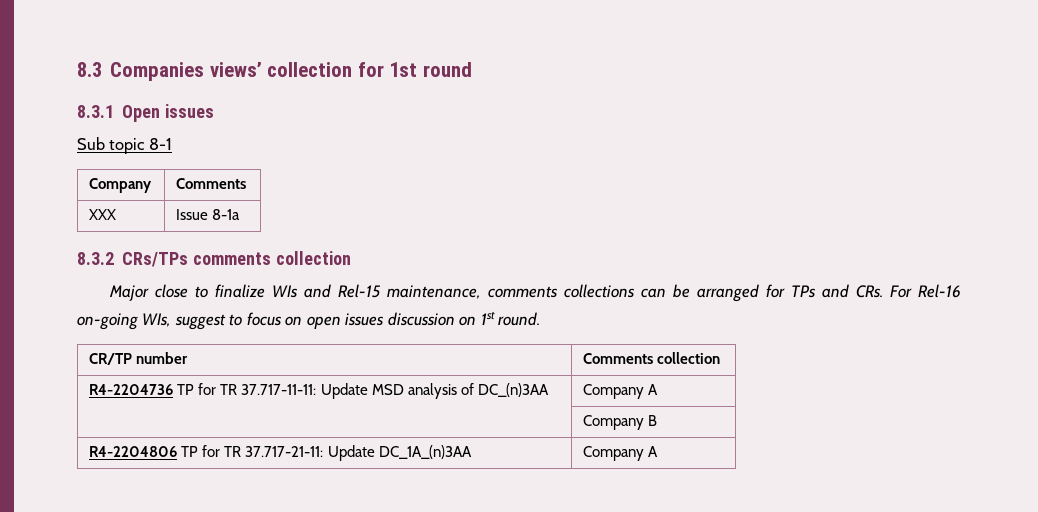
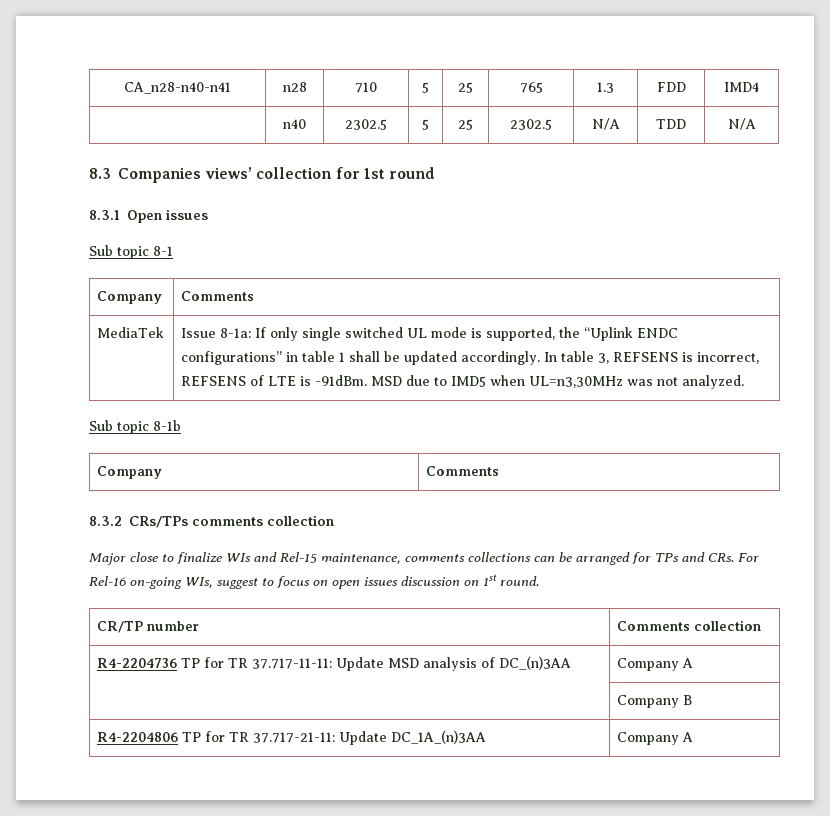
+ CA_n28-n40-n41 | n28 | 710 | 5 | 25 | 765 | 1.3 | FDD | IMD4
+ | n40 | 2302.5 | 5 | 25 | 2302.5 | N/A | TDD | N/A
- XXX
+ MediaTek
- Issue 8-1a
+ Issue 8-1a: If only single switched UL mode is supported, the “Uplink ENDC configurations” in table 1 shall be updated accordingly. In table 3, REFSENS is incorrect, REFSENS of LTE is -91dBm. MSD due to IMD5 when UL=n3,30MHz was not analyzed.
+ Sub topic 8-1b
+ Company | Comments

